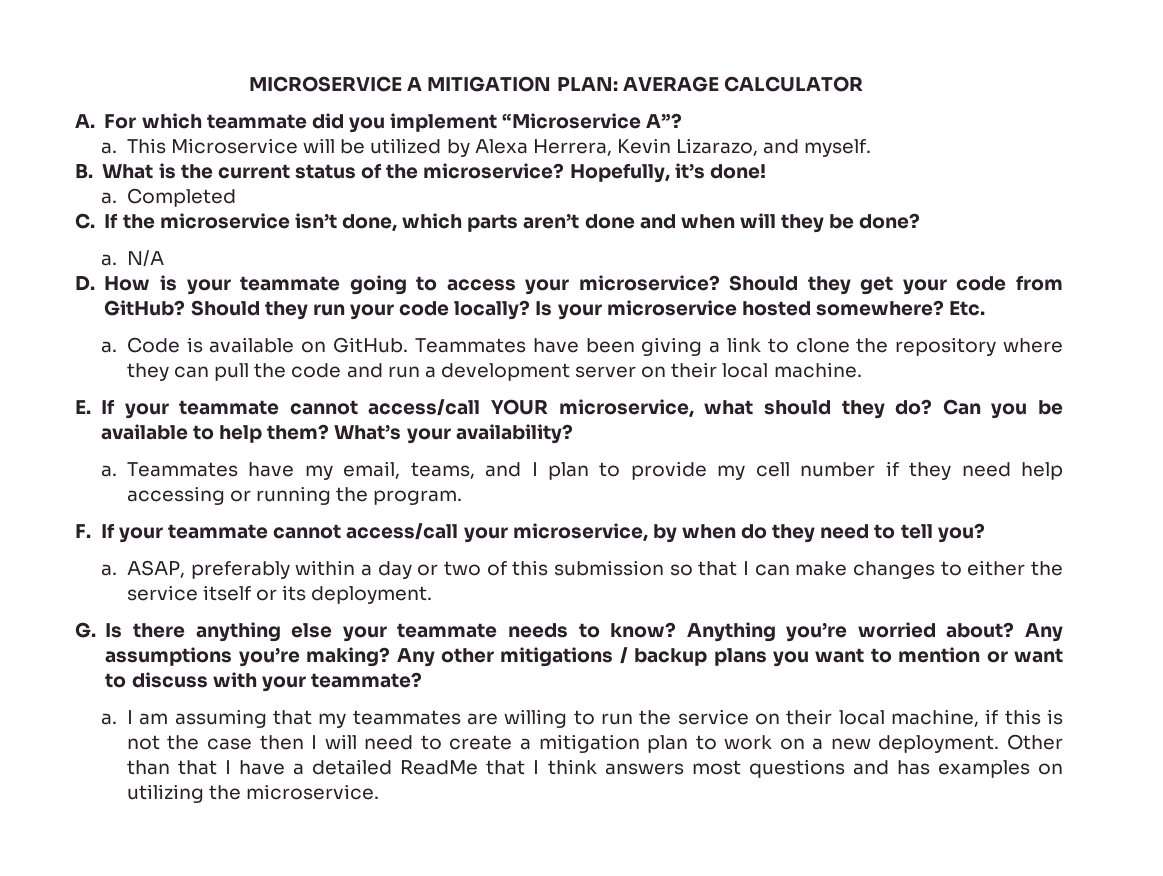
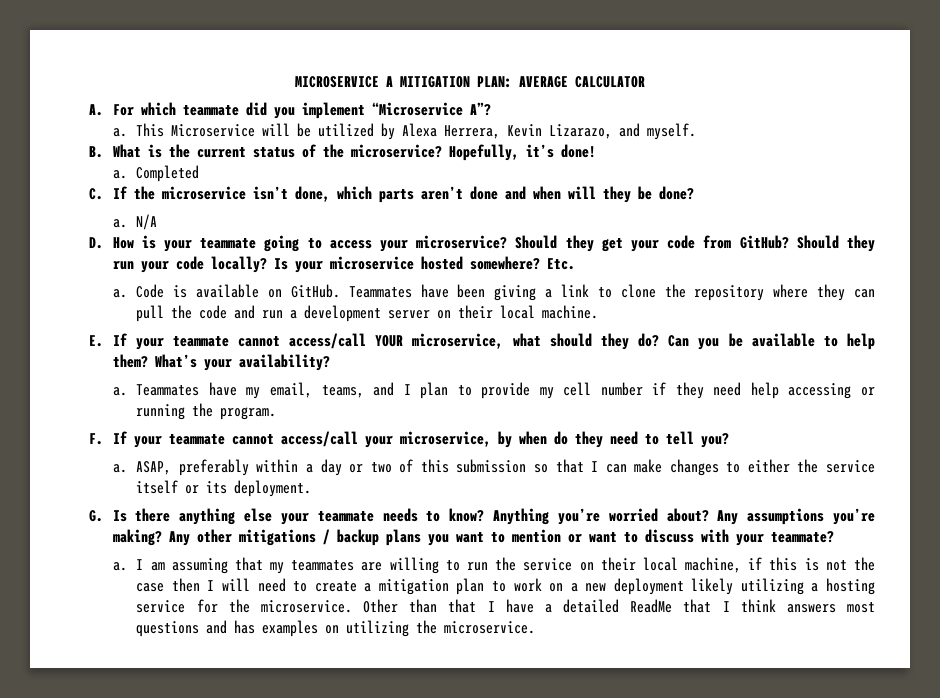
- I am assuming that my teammates are willing to run the service on their local machine, if this is not the case then I will need to create a mitigation plan to work on a new deployment.
+ I am assuming that my teammates are willing to run the service on their local machine, if this is not the case then I will need to create a mitigation plan to work on a new deployment likely utilizing a hosting service for the microservice.

